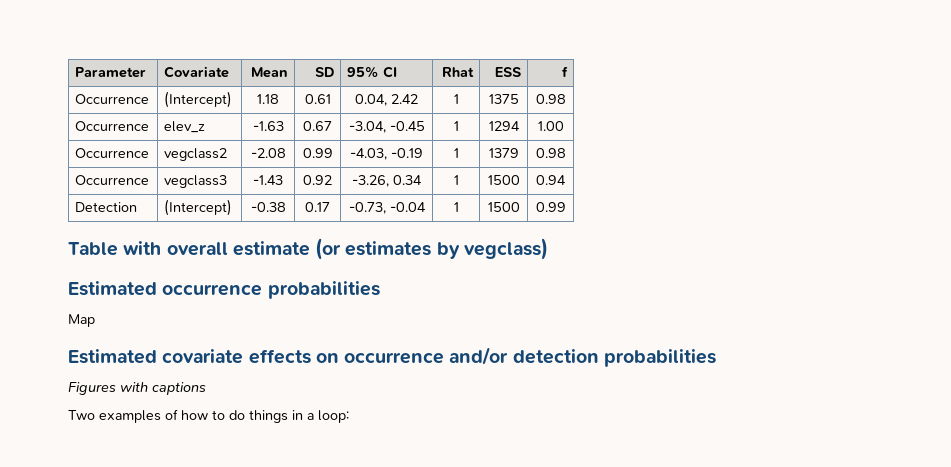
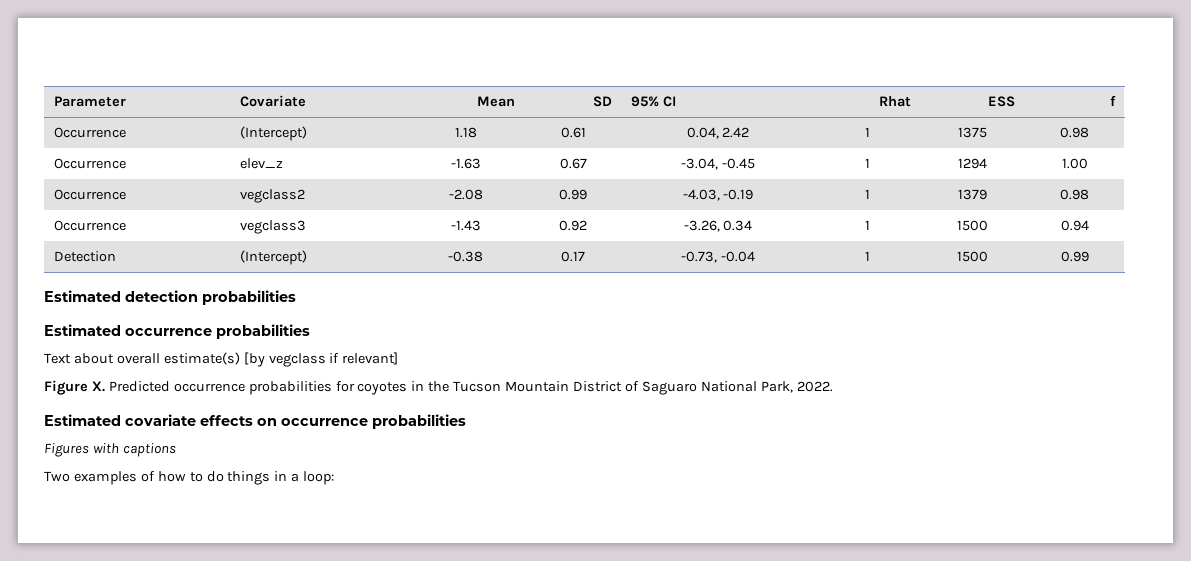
- Table with overall estimate (or estimates by vegclass)
+ Estimated detection probabilities
  Estimated occurrence probabilities
- Map
+ Text about overall estimate(s) [by vegclass if relevant]
+ Figure X. Predicted occurrence probabilities for coyotes in the Tucson Mountain District of Saguaro National Park, 2022.
- Estimated covariate effects on occurrence and/or detection probabilities
+ Estimated covariate effects on occurrence probabilities

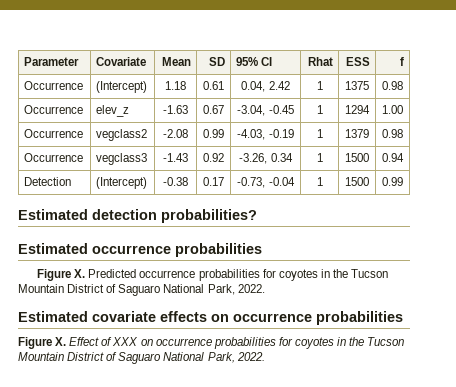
- Estimated detection probabilities
+ Estimated detection probabilities?
- Text about overall estimate(s) [by vegclass if relevant]
- Figures with captions
- Two examples of how to do things in a loop:
+ Figure X. Effect of XXX on occurrence probabilities for coyotes in the Tucson Mountain District of Saguaro National Park, 2022.

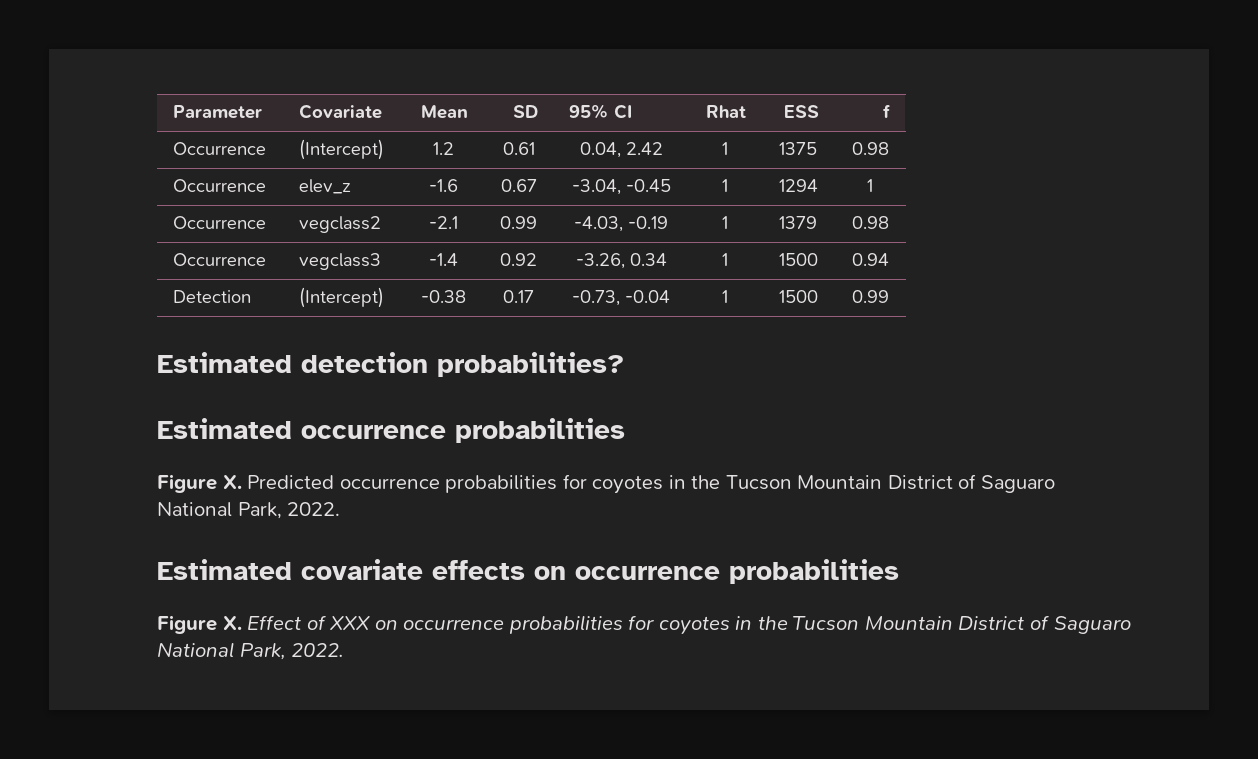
- Occurrence | (Intercept) | 1.18 | 0.61 | 0.04, 2.42 | 1 | 1375 | 0.98
+ Occurrence | (Intercept) | 1.2 | 0.61 | 0.04, 2.42 | 1 | 1375 | 0.98
- Occurrence | elev_z | -1.63 | 0.67 | -3.04, -0.45 | 1 | 1294 | 1.00
+ Occurrence | elev_z | -1.6 | 0.67 | -3.04, -0.45 | 1 | 1294 | 1
- Occurrence | vegclass2 | -2.08 | 0.99 | -4.03, -0.19 | 1 | 1379 | 0.98
+ Occurrence | vegclass2 | -2.1 | 0.99 | -4.03, -0.19 | 1 | 1379 | 0.98
- Occurrence | vegclass3 | -1.43 | 0.92 | -3.26, 0.34 | 1 | 1500 | 0.94
+ Occurrence | vegclass3 | -1.4 | 0.92 | -3.26, 0.34 | 1 | 1500 | 0.94

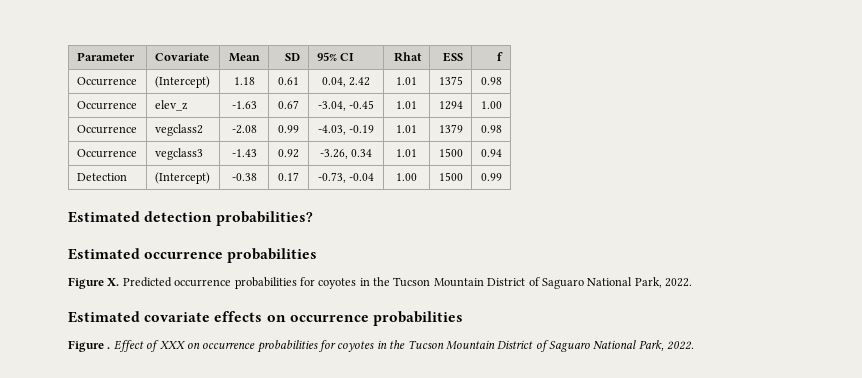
- Occurrence | (Intercept) | 1.2 | 0.61 | 0.04, 2.42 | 1 | 1375 | 0.98
+ Occurrence | (Intercept) | 1.18 | 0.61 | 0.04, 2.42 | 1.01 | 1375 | 0.98
- Occurrence | elev_z | -1.6 | 0.67 | -3.04, -0.45 | 1 | 1294 | 1
+ Occurrence | elev_z | -1.63 | 0.67 | -3.04, -0.45 | 1.01 | 1294 | 1.00
- Occurrence | vegclass2 | -2.1 | 0.99 | -4.03, -0.19 | 1 | 1379 | 0.98
+ Occurrence | vegclass2 | -2.08 | 0.99 | -4.03, -0.19 | 1.01 | 1379 | 0.98
- Occurrence | vegclass3 | -1.4 | 0.92 | -3.26, 0.34 | 1 | 1500 | 0.94
+ Occurrence | vegclass3 | -1.43 | 0.92 | -3.26, 0.34 | 1.01 | 1500 | 0.94
- Detection | (Intercept) | -0.38 | 0.17 | -0.73, -0.04 | 1 | 1500 | 0.99
+ Detection | (Intercept) | -0.38 | 0.17 | -0.73, -0.04 | 1.00 | 1500 | 0.99
- Figure X. Effect of XXX on occurrence probabilities for coyotes in the Tucson Mountain District of Saguaro National Park, 2022.
+ Figure . Effect of XXX on occurrence probabilities for coyotes in the Tucson Mountain District of Saguaro National Park, 2022.

